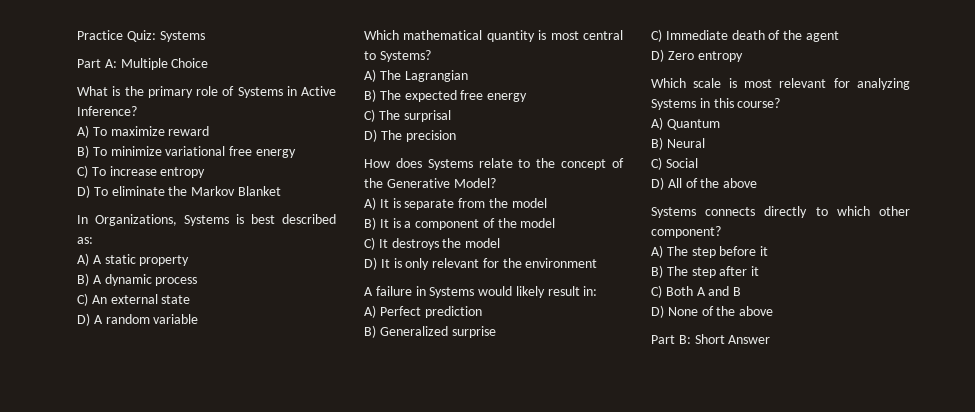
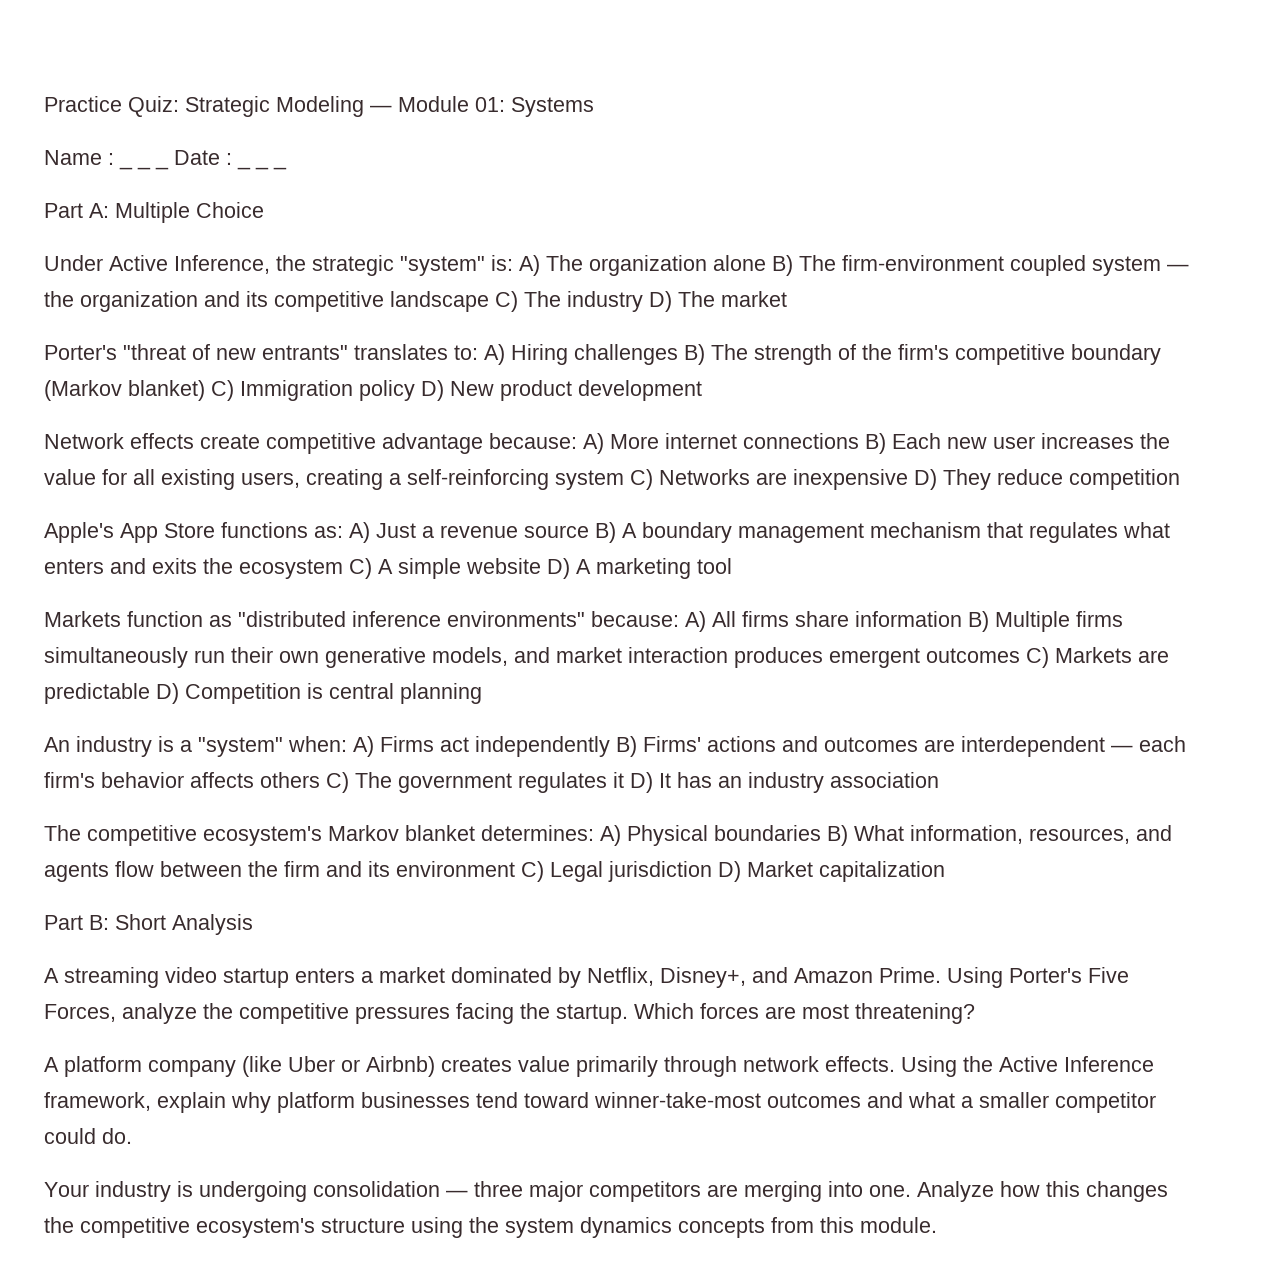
- Practice Quiz: Systems
+ Practice Quiz: Strategic Modeling — Module 01: Systems
+ Name : _ _ _ Date : _ _ _
  Part A: Multiple Choice
- What is the primary role of Systems in Active Inference?
- A) To maximize reward
- B) To minimize variational free energy
- C) To increase entropy
- D) To eliminate the Markov Blanket
- In Organizations, Systems is best described as:
- A) A static property
- B) A dynamic process
- C) An external state
- D) A random variable
- Which mathematical quantity is most central to Systems?
- A) The Lagrangian
- B) The expected free energy
- C) The surprisal
- D) The precision
- How does Systems relate to the concept of the Generative Model?
- A) It is separate from the model
- B) It is a component of the model
- C) It destroys the model
- D) It is only relevant for the environment
- A failure in Systems would likely result in:
- A) Perfect prediction
- B) Generalized surprise
- C) Immediate death of the agent
- D) Zero entropy
- Which scale is most relevant for analyzing Systems in this course?
- A) Quantum
- B) Neural
- C) Social
- D) All of the above
- Systems connects directly to which other component?
- A) The step before it
- B) The step after it
- C) Both A and B
- D) None of the above
- Part B: Short Answer
+ Under Active Inference, the strategic "system" is: A) The organization alone B) The firm-environment coupled system — the organization and its competitive landscape C) The industry D) The market
+ Porter's "threat of new entrants" translates to: A) Hiring challenges B) The strength of the firm's competitive boundary (Markov blanket) C) Immigration policy D) New product development
+ Network effects create competitive advantage because: A) More internet connections B) Each new user increases the value for all existing users, creating a self-reinforcing system C) Networks are inexpensive D) They reduce competition
+ Apple's App Store functions as: A) Just a revenue source B) A boundary management mechanism that regulates what enters and exits the ecosystem C) A simple website D) A marketing tool
+ Markets function as "distributed inference environments" because: A) All firms share information B) Multiple firms simultaneously run their own generative models, and market interaction produces emergent outcomes C) Markets are predictable D) Competition is central planning
+ An industry is a "system" when: A) Firms act independently B) Firms' actions and outcomes are interdependent — each firm's behavior affects others C) The government regulates it D) It has an industry association
+ The competitive ecosystem's Markov blanket determines: A) Physical boundaries B) What information, resources, and agents flow between the firm and its environment C) Legal jurisdiction D) Market capitalization
+ Part B: Short Analysis
+ A streaming video startup enters a market dominated by Netflix, Disney+, and Amazon Prime. Using Porter's Five Forces, analyze the competitive pressures facing the startup. Which forces are most threatening?
+ A platform company (like Uber or Airbnb) creates value primarily through network effects. Using the Active Inference framework, explain why platform businesses tend toward winner-take-most outcomes and what a smaller competitor could do.
+ Your industry is undergoing consolidation — three major competitors are merging into one. Analyze how this changes the competitive ecosystem's structure using the system dynamics concepts from this module.

